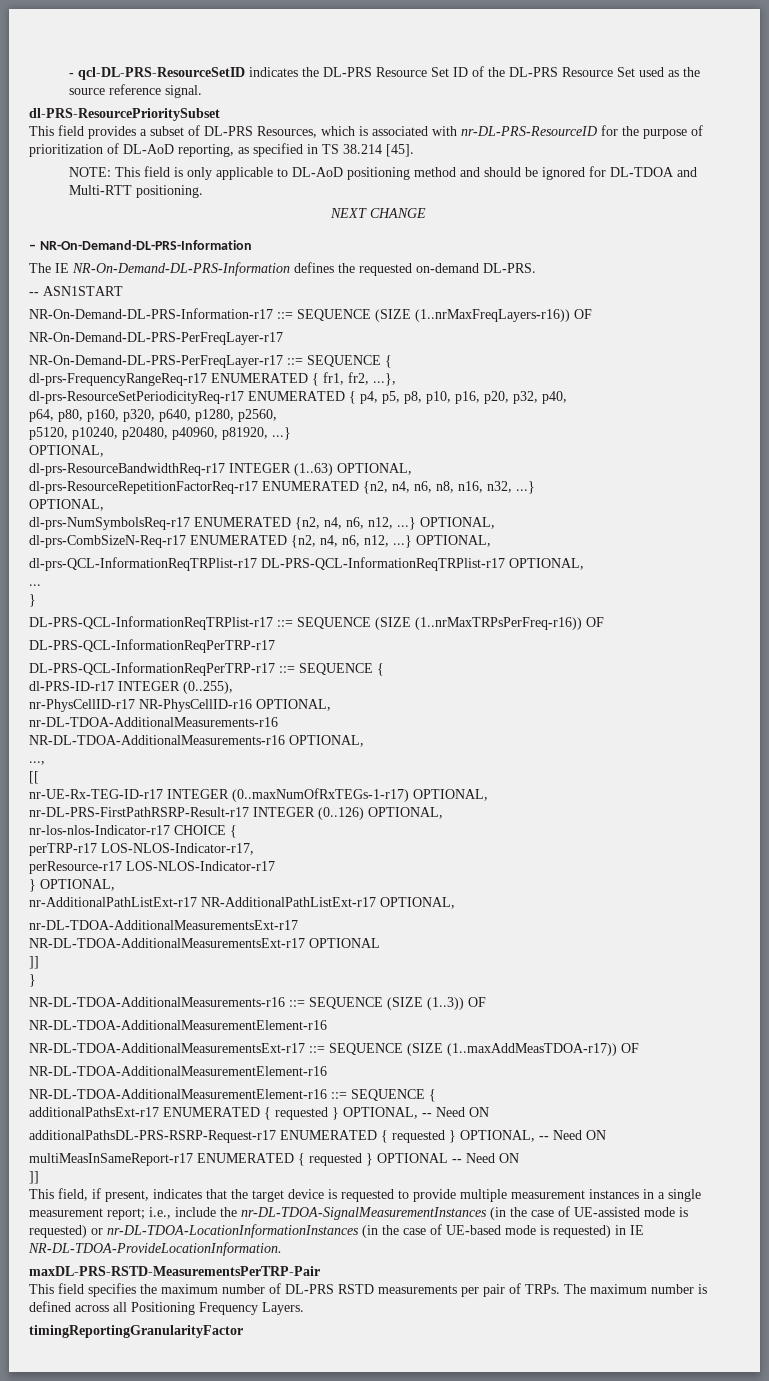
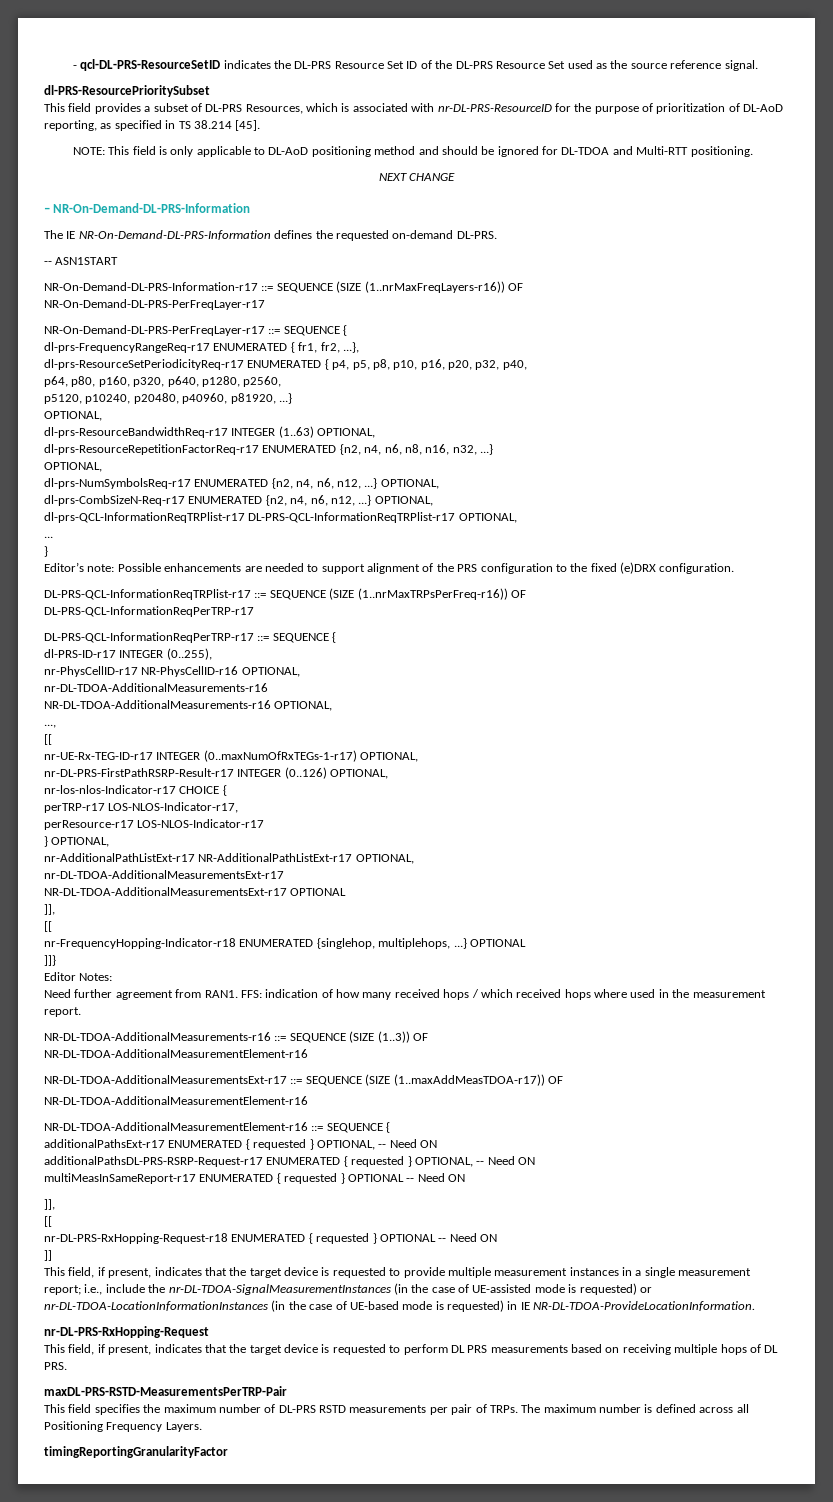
+ Editor’s note: Possible enhancements are needed to support alignment of the PRS configuration to the fixed (e)DRX configuration.
  NR-DL-TDOA-AdditionalMeasurementsExt-r17 OPTIONAL
- ]]
- }
+ ]],
+ [[
+ nr-FrequencyHopping-Indicator-r18 ENUMERATED {singlehop, multiplehops, ...} OPTIONAL
+ ]]}
+ Editor Notes:
+ Need further agreement from RAN1. FFS: indication of how many received hops / which received hops where used in the measurement report.
  multiMeasInSameReport-r17 ENUMERATED { requested } OPTIONAL -- Need ON
+ ]],
+ [[
+ nr-DL-PRS-RxHopping-Request-r18 ENUMERATED { requested } OPTIONAL -- Need ON
+ nr-DL-PRS-RxHopping-Request
+ This field, if present, indicates that the target device is requested to perform DL PRS measurements based on receiving multiple hops of DL PRS.

